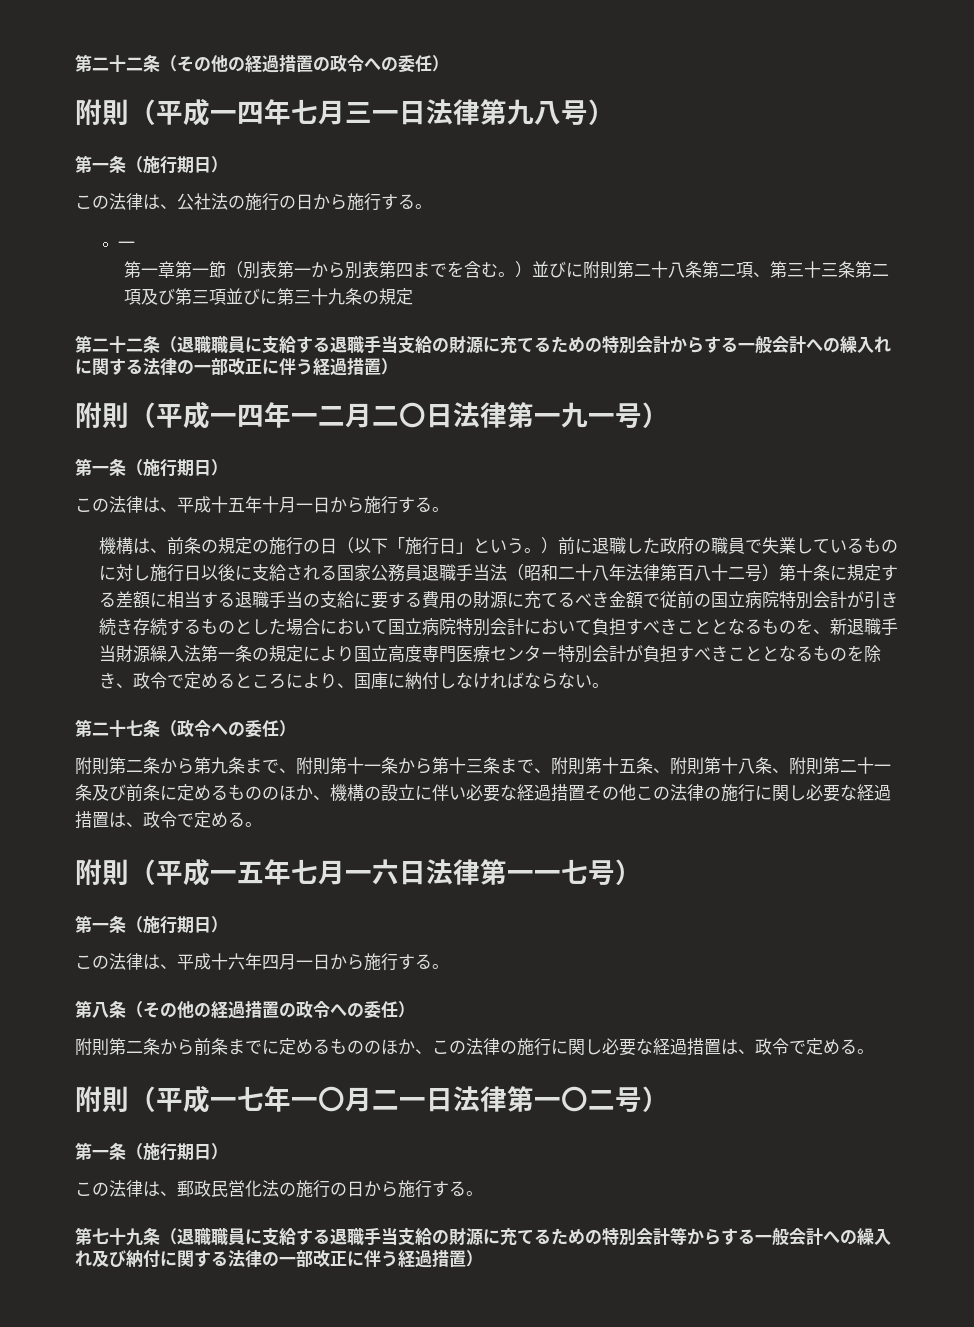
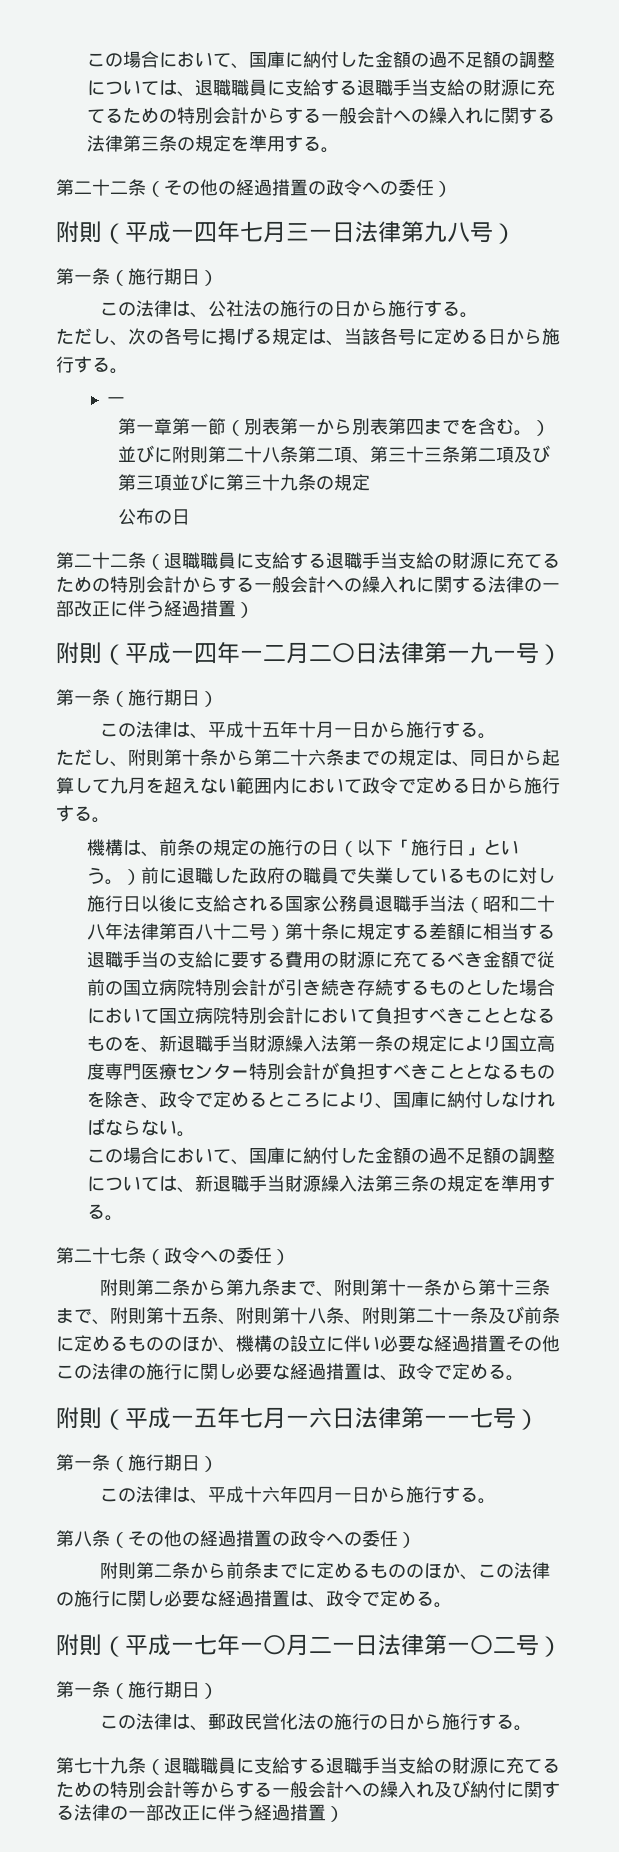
+ この場合において、国庫に納付した金額の過不足額の調整については、退職職員に支給する退職手当支給の財源に充てるための特別会計からする一般会計への繰入れに関する法律第三条の規定を準用する。
+ ただし、次の各号に掲げる規定は、当該各号に定める日から施行する。
+ 公布の日
+ ただし、附則第十条から第二十六条までの規定は、同日から起算して九月を超えない範囲内において政令で定める日から施行する。
+ この場合において、国庫に納付した金額の過不足額の調整については、新退職手当財源繰入法第三条の規定を準用する。

